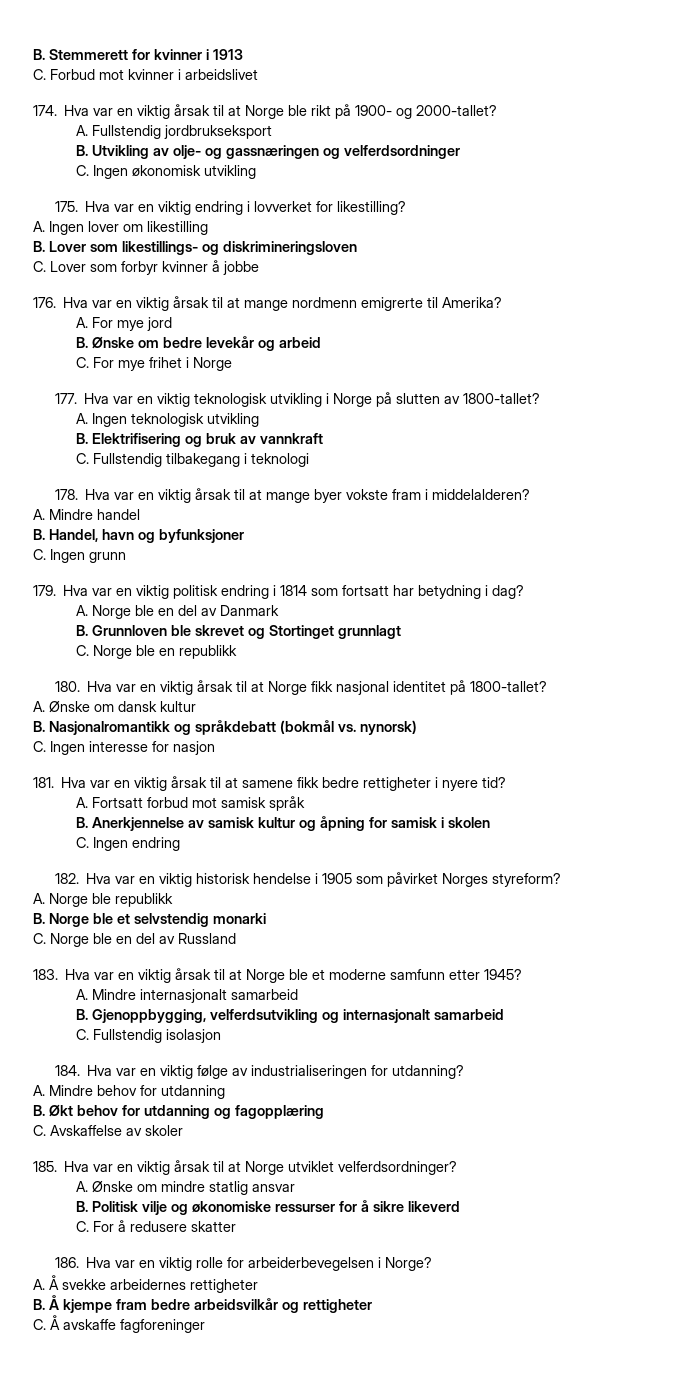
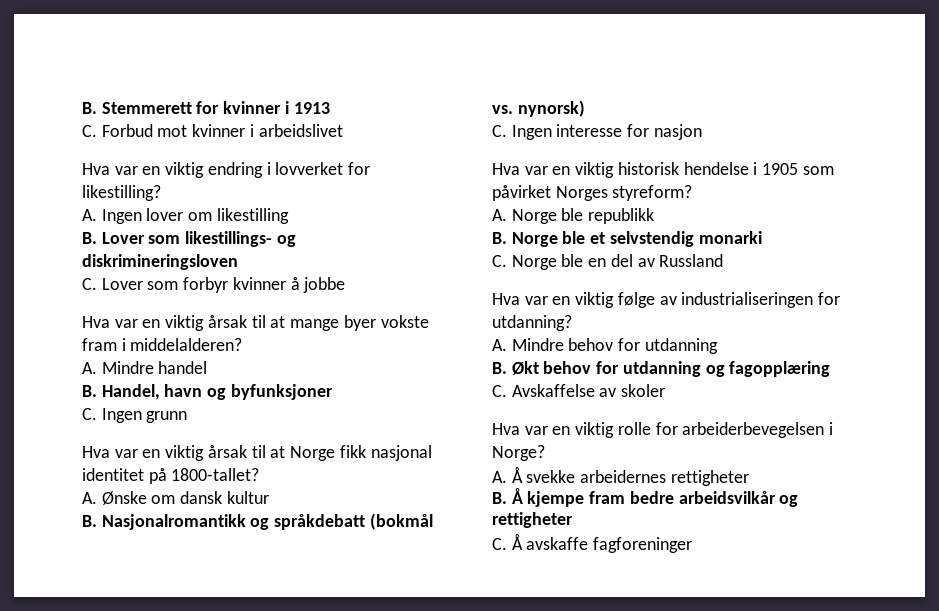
- 174. Hva var en viktig årsak til at Norge ble rikt på 1900- og 2000-tallet?
- A. Fullstendig jordbrukseksport
- B. Utvikling av olje- og gassnæringen og velferdsordninger
- C. Ingen økonomisk utvikling
- 175. Hva var en viktig endring i lovverket for likestilling?
+ Hva var en viktig endring i lovverket for likestilling?
- 176. Hva var en viktig årsak til at mange nordmenn emigrerte til Amerika?
- A. For mye jord
- B. Ønske om bedre levekår og arbeid
- C. For mye frihet i Norge
- 177. Hva var en viktig teknologisk utvikling i Norge på slutten av 1800-tallet?
- A. Ingen teknologisk utvikling
- B. Elektrifisering og bruk av vannkraft
- C. Fullstendig tilbakegang i teknologi
- 178. Hva var en viktig årsak til at mange byer vokste fram i middelalderen?
+ Hva var en viktig årsak til at mange byer vokste fram i middelalderen?
- 179. Hva var en viktig politisk endring i 1814 som fortsatt har betydning i dag?
- A. Norge ble en del av Danmark
- B. Grunnloven ble skrevet og Stortinget grunnlagt
- C. Norge ble en republikk
- 180. Hva var en viktig årsak til at Norge fikk nasjonal identitet på 1800-tallet?
+ Hva var en viktig årsak til at Norge fikk nasjonal identitet på 1800-tallet?
- 181. Hva var en viktig årsak til at samene fikk bedre rettigheter i nyere tid?
- A. Fortsatt forbud mot samisk språk
- B. Anerkjennelse av samisk kultur og åpning for samisk i skolen
- C. Ingen endring
- 182. Hva var en viktig historisk hendelse i 1905 som påvirket Norges styreform?
+ Hva var en viktig historisk hendelse i 1905 som påvirket Norges styreform?
- 183. Hva var en viktig årsak til at Norge ble et moderne samfunn etter 1945?
- A. Mindre internasjonalt samarbeid
- B. Gjenoppbygging, velferdsutvikling og internasjonalt samarbeid
- C. Fullstendig isolasjon
- 184. Hva var en viktig følge av industrialiseringen for utdanning?
+ Hva var en viktig følge av industrialiseringen for utdanning?
- 185. Hva var en viktig årsak til at Norge utviklet velferdsordninger?
- A. Ønske om mindre statlig ansvar
- B. Politisk vilje og økonomiske ressurser for å sikre likeverd
- C. For å redusere skatter
- 186. Hva var en viktig rolle for arbeiderbevegelsen i Norge?
+ Hva var en viktig rolle for arbeiderbevegelsen i Norge?

